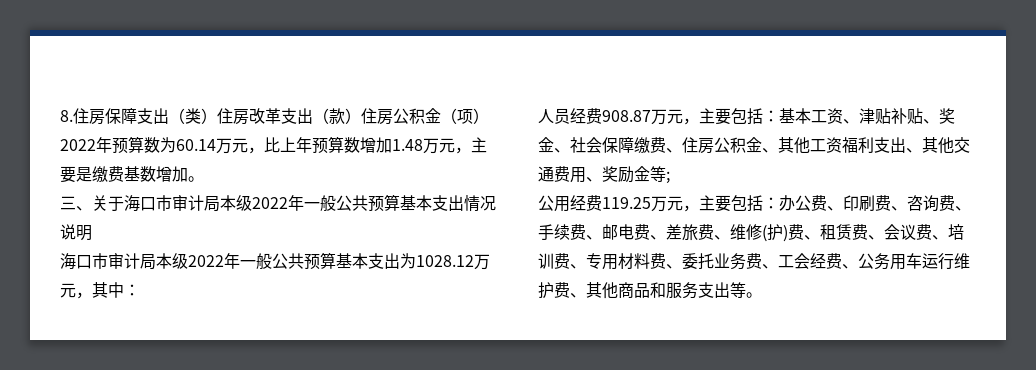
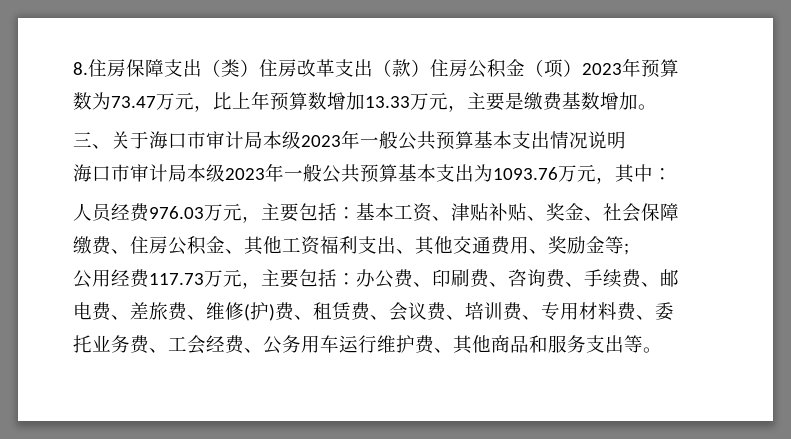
- 8.住房保障支出（类）住房改革支出（款）住房公积金（项）2022年预算数为60.14万元，比上年预算数增加1.48万元，主要是缴费基数增加。
+ 8.住房保障支出（类）住房改革支出（款）住房公积金（项）2023年预算数为73.47万元，比上年预算数增加13.33万元，主要是缴费基数增加。
- 三、关于海口市审计局本级2022年一般公共预算基本支出情况说明
+ 三、关于海口市审计局本级2023年一般公共预算基本支出情况说明
- 海口市审计局本级2022年一般公共预算基本支出为1028.12万元，其中：
+ 海口市审计局本级2023年一般公共预算基本支出为1093.76万元，其中：
- 人员经费908.87万元，主要包括：基本工资、津贴补贴、奖金、社会保障缴费、住房公积金、其他工资福利支出、其他交通费用、奖励金等;
+ 人员经费976.03万元，主要包括：基本工资、津贴补贴、奖金、社会保障缴费、住房公积金、其他工资福利支出、其他交通费用、奖励金等;
- 公用经费119.25万元，主要包括：办公费、印刷费、咨询费、手续费、邮电费、差旅费、维修(护)费、租赁费、会议费、培训费、专用材料费、委托业务费、工会经费、公务用车运行维护费、其他商品和服务支出等。
+ 公用经费117.73万元，主要包括：办公费、印刷费、咨询费、手续费、邮电费、差旅费、维修(护)费、租赁费、会议费、培训费、专用材料费、委托业务费、工会经费、公务用车运行维护费、其他商品和服务支出等。

